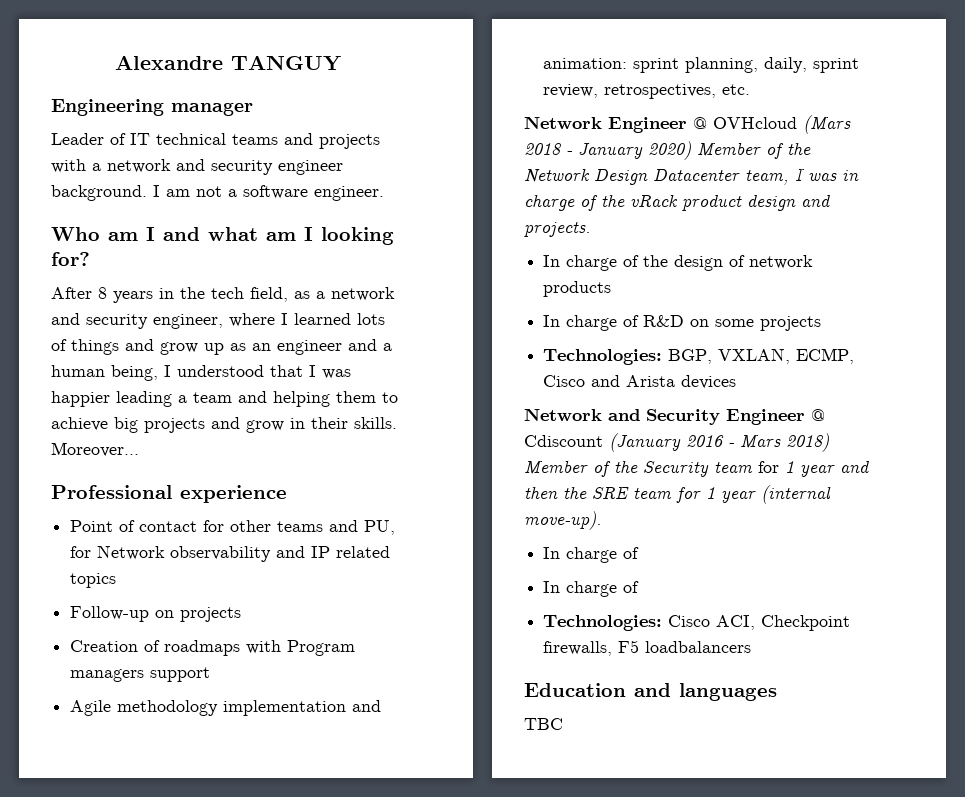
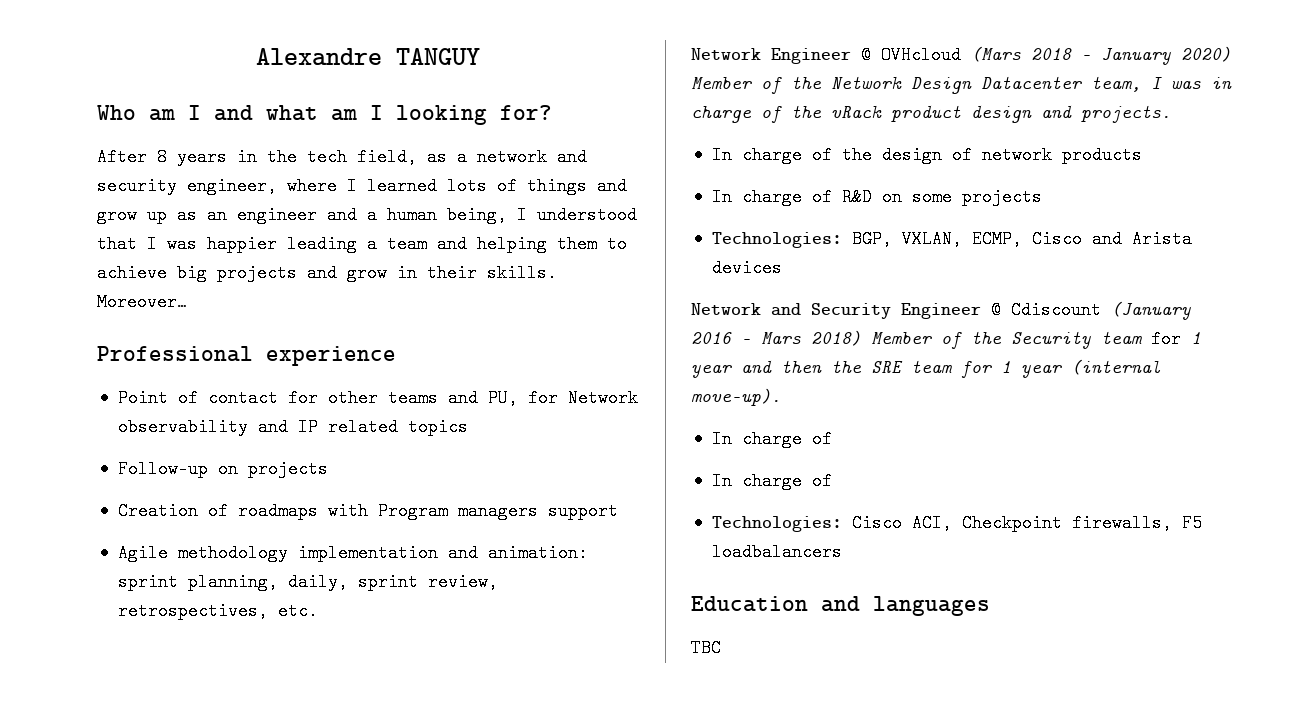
- Engineering manager
- Leader of IT technical teams and projects with a network and security engineer background. I am not a software engineer.

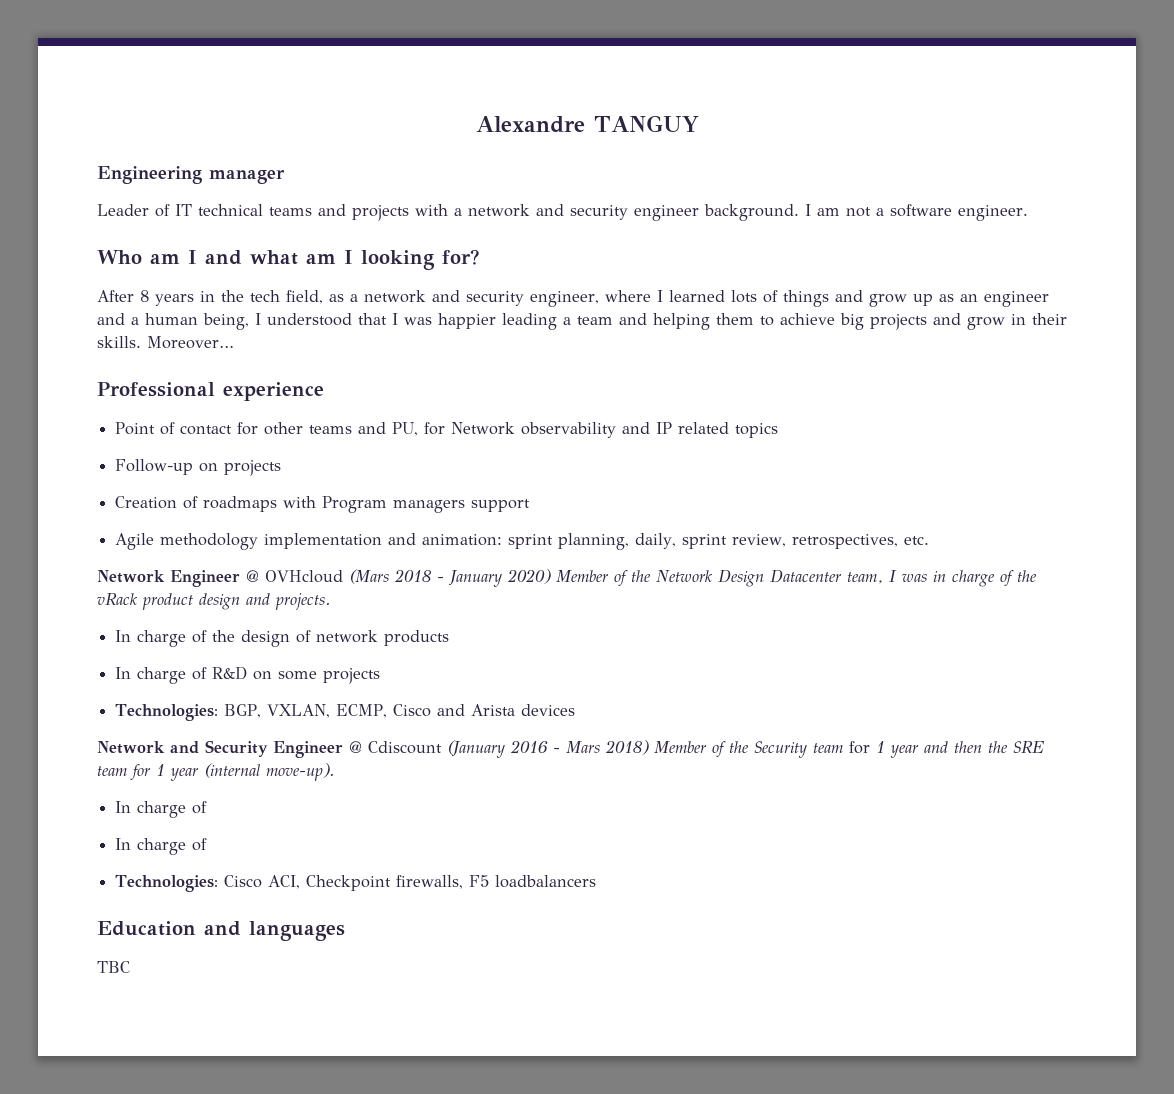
+ Engineering manager
+ Leader of IT technical teams and projects with a network and security engineer background. I am not a software engineer.

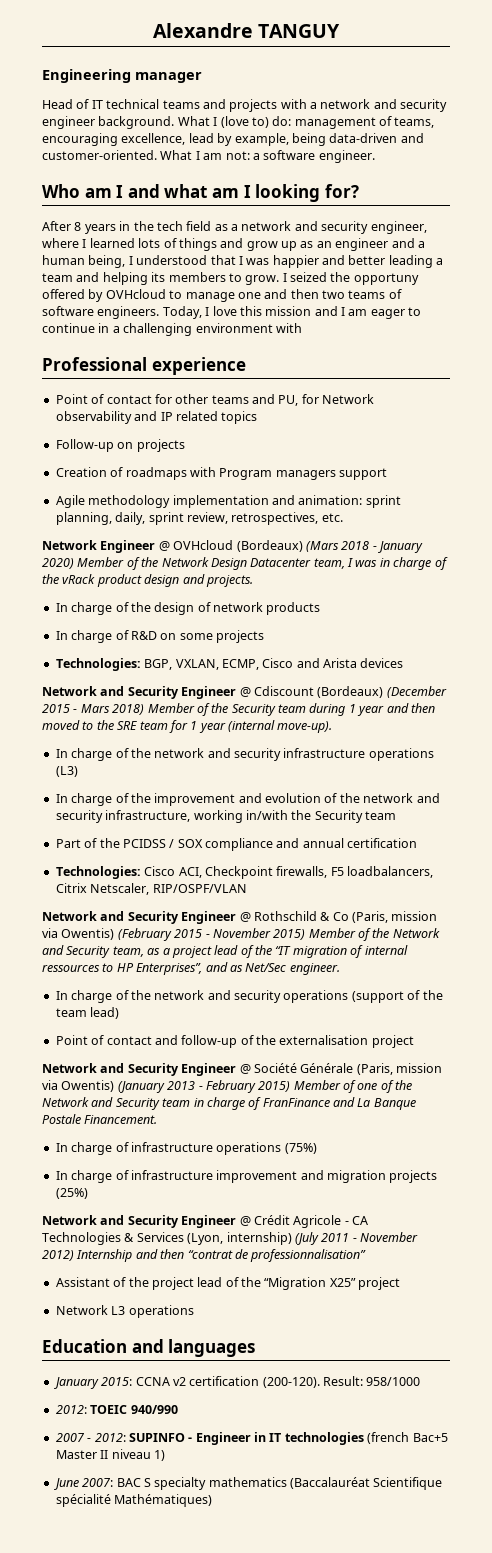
- Leader of IT technical teams and projects with a network and security engineer background.
+ Head of IT technical teams and projects with a network and security engineer background.
- I am not a software engineer.
+ What I (love to) do: management of teams, encouraging excellence, lead by example, being data-driven and customer-oriented. What I am not: a software engineer.
- After 8 years in the tech field, as a network and security engineer, where I learned lots of things and grow up as an engineer and a human being, I understood that I was happier leading a team and helping them to achieve big projects and grow in their skills. Moreover…
+ After 8 years in the tech field as a network and security engineer, where I learned lots of things and grow up as an engineer and a human being, I understood that I was happier and better leading a team and helping its members to grow. I seized the opportuny offered by OVHcloud to manage one and then two teams of software engineers. Today, I love this mission and I am eager to continue in a challenging environment with
- Network Engineer @ OVHcloud (Mars 2018 - January 2020) Member of the Network Design Datacenter team, I was in charge of the vRack product design and projects.
+ Network Engineer @ OVHcloud (Bordeaux) (Mars 2018 - January 2020) Member of the Network Design Datacenter team, I was in charge of the vRack product design and projects.
- Network and Security Engineer @ Cdiscount (January 2016 - Mars 2018) Member of the Security team for 1 year and then the SRE team for 1 year (internal move-up).
- In charge of
- In charge of
+ Network and Security Engineer @ Cdiscount (Bordeaux) (December 2015 - Mars 2018) Member of the Security team during 1 year and then moved to the SRE team for 1 year (internal move-up).
+ In charge of the network and security infrastructure operations (L3)
+ In charge of the improvement and evolution of the network and security infrastructure, working in/with the Security team
+ Part of the PCIDSS / SOX compliance and annual certification
- Technologies: Cisco ACI, Checkpoint firewalls, F5 loadbalancers
+ Technologies: Cisco ACI, Checkpoint firewalls, F5 loadbalancers, Citrix Netscaler, RIP/OSPF/VLAN
+ Network and Security Engineer @ Rothschild & Co (Paris, mission via Owentis) (February 2015 - November 2015) Member of the Network and Security team, as a project lead of the “IT migration of internal ressources to HP Enterprises”, and as Net/Sec engineer.
+ In charge of the network and security operations (support of the team lead)
+ Point of contact and follow-up of the externalisation project
+ Network and Security Engineer @ Société Générale (Paris, mission via Owentis) (January 2013 - February 2015) Member of one of the Network and Security team in charge of FranFinance and La Banque Postale Financement.
+ In charge of infrastructure operations (75%)
+ In charge of infrastructure improvement and migration projects (25%)
+ Network and Security Engineer @ Crédit Agricole - CA Technologies & Services (Lyon, internship) (July 2011 - November 2012) Internship and then “contrat de professionnalisation”
+ Assistant of the project lead of the “Migration X25” project
+ Network L3 operations
  Education and languages
- TBC
+ January 2015: CCNA v2 certification (200-120). Result: 958/1000
+ 2012: TOEIC 940/990
+ 2007 - 2012: SUPINFO - Engineer in IT technologies (french Bac+5 Master II niveau 1)
+ June 2007: BAC S specialty mathematics (Baccalauréat Scientifique spécialité Mathématiques)

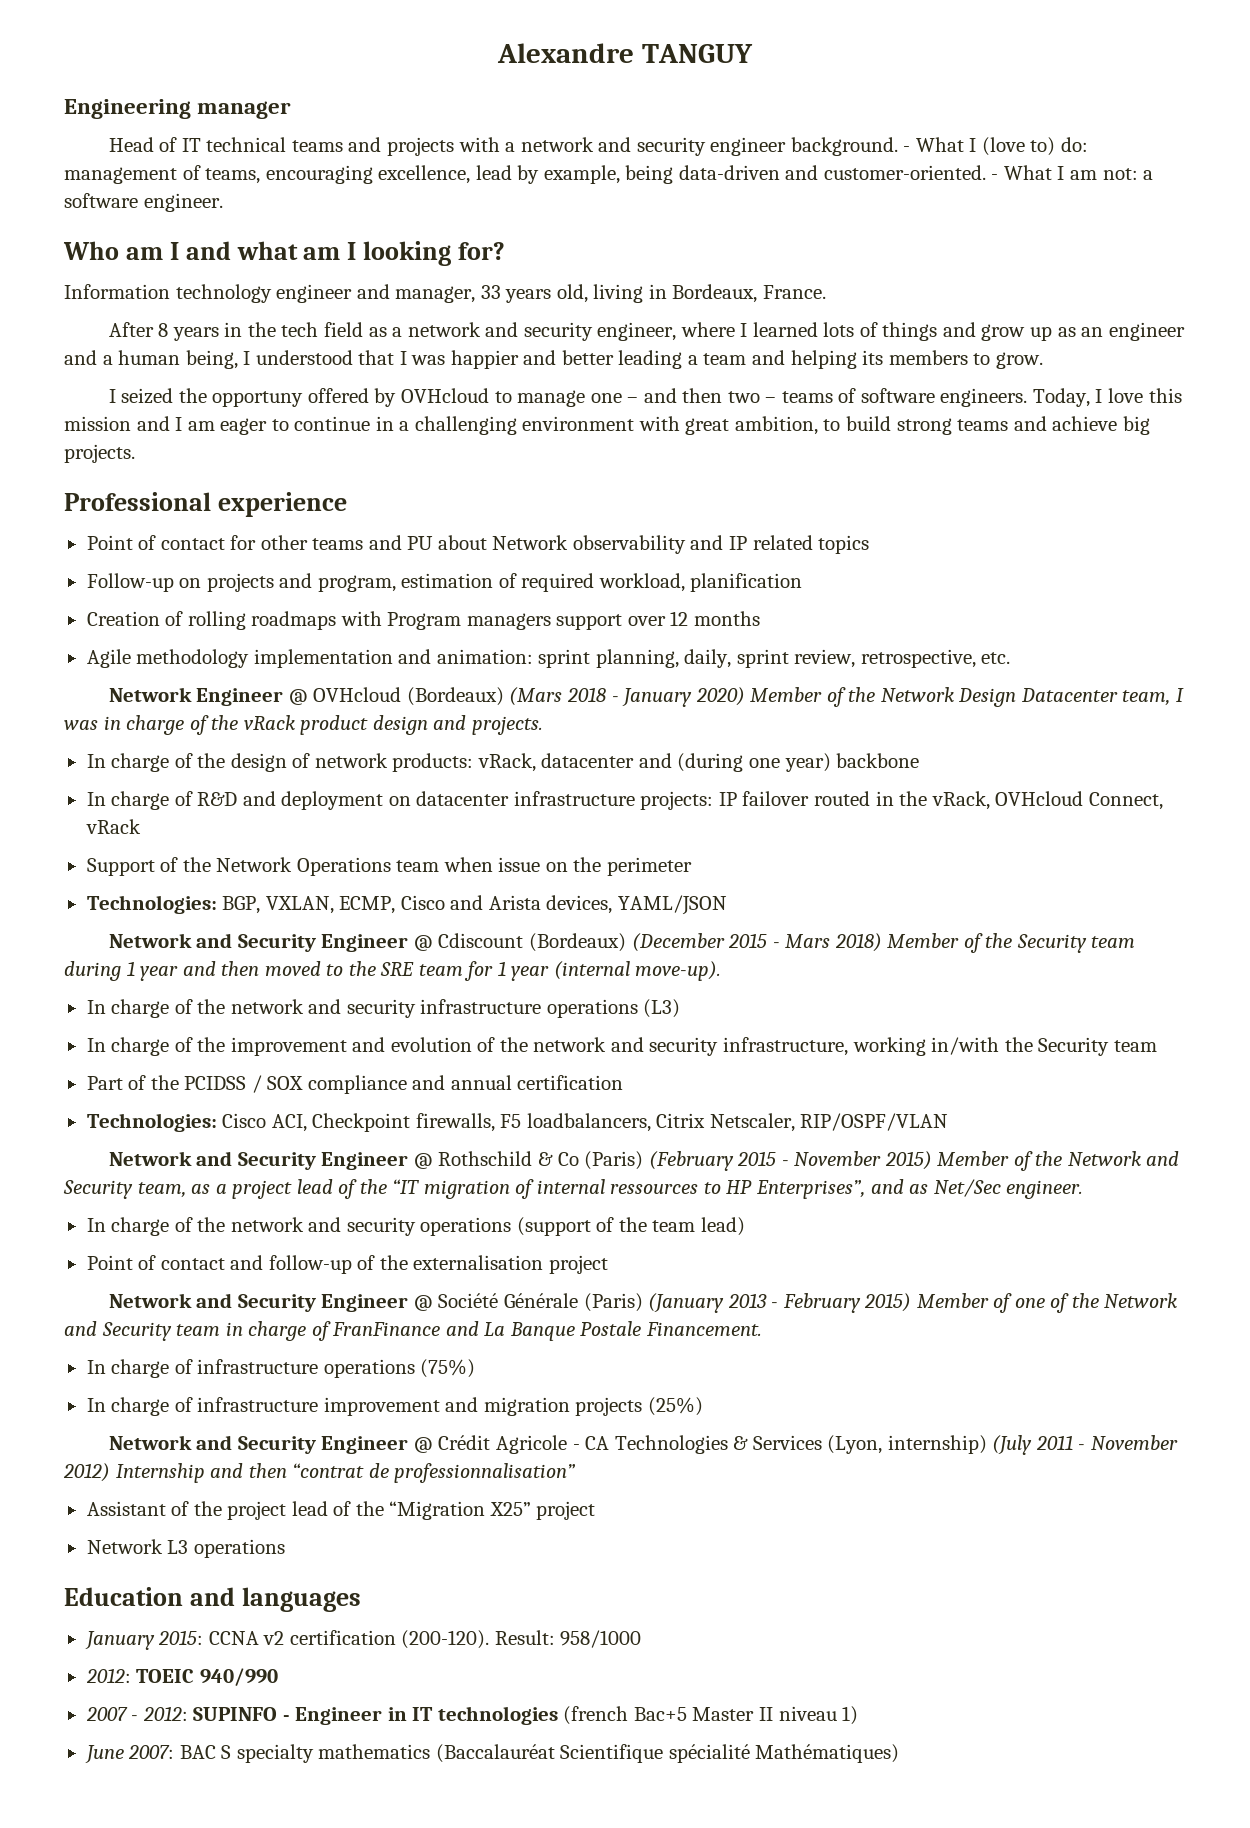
- What I (love to) do: management of teams, encouraging excellence, lead by example, being data-driven and customer-oriented.
+ - What I (love to) do: management of teams, encouraging excellence, lead by example, being data-driven and customer-oriented.
- What I am not: a software engineer.
+ - What I am not: a software engineer.
+ Information technology engineer and manager, 33 years old, living in Bordeaux, France.
- After 8 years in the tech field as a network and security engineer, where I learned lots of things and grow up as an engineer and a human being, I understood that I was happier and better leading a team and helping its members to grow. I seized the opportuny offered by OVHcloud to manage one and then two teams of software engineers.
+ After 8 years in the tech field as a network and security engineer, where I learned lots of things and grow up as an engineer and a human being, I understood that I was happier and better leading a team and helping its members to grow.
+ I seized the opportuny offered by OVHcloud to manage one – and then two – teams of software engineers.
- Today, I love this mission and I am eager to continue in a challenging environment with
+ Today, I love this mission and I am eager to continue in a challenging environment with great ambition, to build strong teams and achieve big projects.
- Point of contact for other teams and PU, for Network observability and IP related topics
+ Point of contact for other teams and PU about Network observability and IP related topics
- Follow-up on projects
+ Follow-up on projects and program, estimation of required workload, planification
- Creation of roadmaps with Program managers support
+ Creation of rolling roadmaps with Program managers support over 12 months
- Agile methodology implementation and animation: sprint planning, daily, sprint review, retrospectives, etc.
+ Agile methodology implementation and animation: sprint planning, daily, sprint review, retrospective, etc.
- In charge of the design of network products
- In charge of R&D on some projects
+ In charge of the design of network products: vRack, datacenter and (during one year) backbone
+ In charge of R&D and deployment on datacenter infrastructure projects: IP failover routed in the vRack, OVHcloud Connect, vRack
+ Support of the Network Operations team when issue on the perimeter
- Technologies: BGP, VXLAN, ECMP, Cisco and Arista devices
+ Technologies: BGP, VXLAN, ECMP, Cisco and Arista devices, YAML/JSON
- Network and Security Engineer @ Rothschild & Co (Paris, mission via Owentis) (February 2015 - November 2015) Member of the Network and Security team, as a project lead of the “IT migration of internal ressources to HP Enterprises”, and as Net/Sec engineer.
+ Network and Security Engineer @ Rothschild & Co (Paris) (February 2015 - November 2015) Member of the Network and Security team, as a project lead of the “IT migration of internal ressources to HP Enterprises”, and as Net/Sec engineer.
- Network and Security Engineer @ Société Générale (Paris, mission via Owentis) (January 2013 - February 2015) Member of one of the Network and Security team in charge of FranFinance and La Banque Postale Financement.
+ Network and Security Engineer @ Société Générale (Paris) (January 2013 - February 2015) Member of one of the Network and Security team in charge of FranFinance and La Banque Postale Financement.

